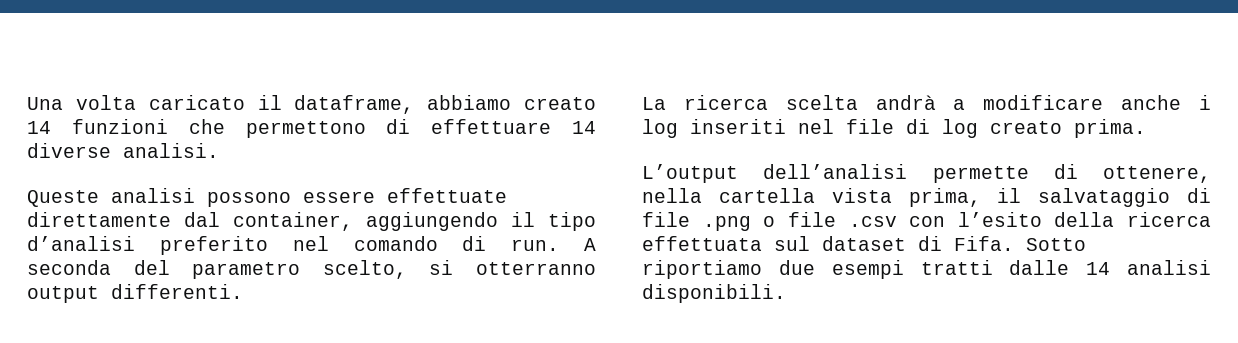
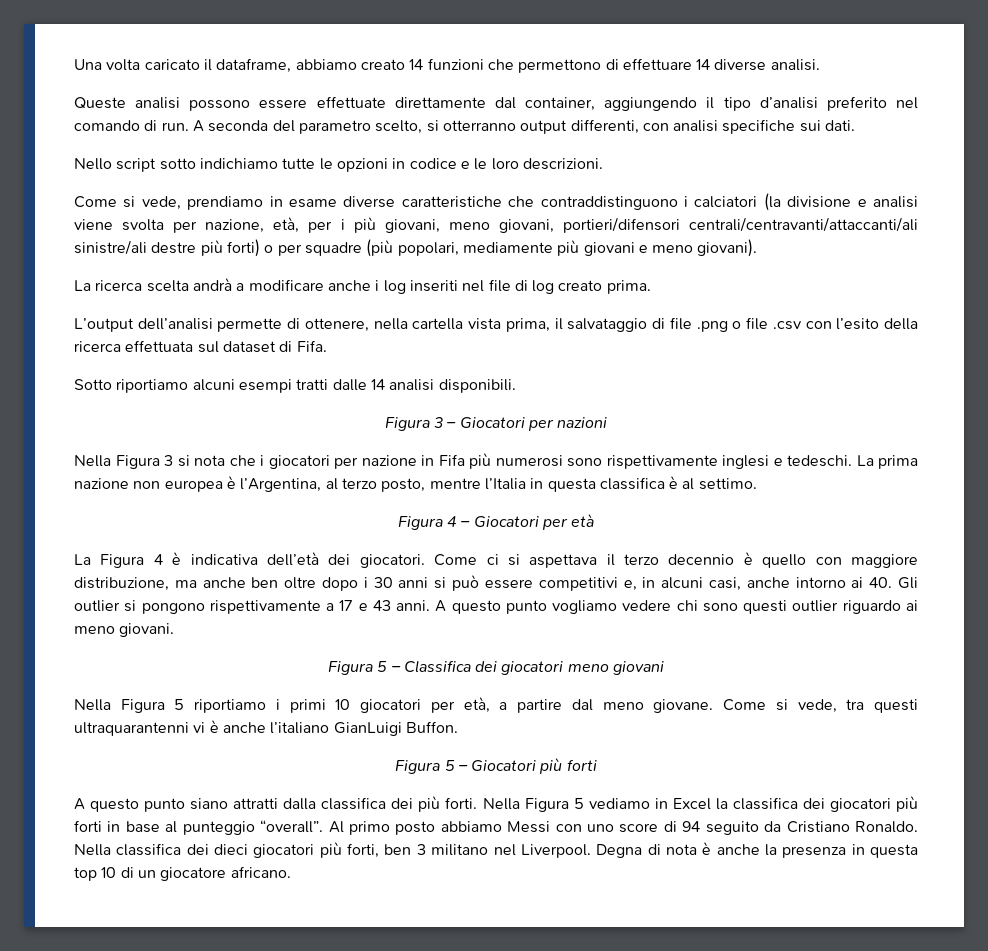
- A seconda del parametro scelto, si otterranno output differenti.
+ A seconda del parametro scelto, si otterranno output differenti, con analisi specifiche sui dati.
+ Nello script sotto indichiamo tutte le opzioni in codice e le loro descrizioni.
+ Come si vede, prendiamo in esame diverse caratteristiche che contraddistinguono i calciatori (la divisione e analisi viene svolta per nazione, età, per i più giovani, meno giovani, portieri/difensori centrali/centravanti/attaccanti/ali sinistre/ali destre più forti) o per squadre (più popolari, mediamente più giovani e meno giovani).
- L’output dell’analisi permette di ottenere, nella cartella vista prima, il salvataggio di file .png o file .csv con l’esito della ricerca effettuata sul dataset di Fifa. Sotto riportiamo due esempi tratti dalle 14 analisi disponibili.
+ L’output dell’analisi permette di ottenere, nella cartella vista prima, il salvataggio di file .png o file .csv con l’esito della ricerca effettuata sul dataset di Fifa.
+ Sotto riportiamo alcuni esempi tratti dalle 14 analisi disponibili.
+ Figura 3 – Giocatori per nazioni
+ Nella Figura 3 si nota che i giocatori per nazione in Fifa più numerosi sono rispettivamente inglesi e tedeschi. La prima nazione non europea è l’Argentina, al terzo posto, mentre l’Italia in questa classifica è al settimo.
+ Figura 4 – Giocatori per età
+ La Figura 4 è indicativa dell’età dei giocatori. Come ci si aspettava il terzo decennio è quello con maggiore distribuzione, ma anche ben oltre dopo i 30 anni si può essere competitivi e, in alcuni casi, anche intorno ai 40. Gli outlier si pongono rispettivamente a 17 e 43 anni. A questo punto vogliamo vedere chi sono questi outlier riguardo ai meno giovani.
+ Figura 5 – Classifica dei giocatori meno giovani
+ Nella Figura 5 riportiamo i primi 10 giocatori per età, a partire dal meno giovane. Come si vede, tra questi ultraquarantenni vi è anche l’italiano GianLuigi Buffon.
+ Figura 5 – Giocatori più forti
+ A questo punto siano attratti dalla classifica dei più forti. Nella Figura 5 vediamo in Excel la classifica dei giocatori più forti in base al punteggio “overall”. Al primo posto abbiamo Messi con uno score di 94 seguito da Cristiano Ronaldo. Nella classifica dei dieci giocatori più forti, ben 3 militano nel Liverpool. Degna di nota è anche la presenza in questa top 10 di un giocatore africano.

